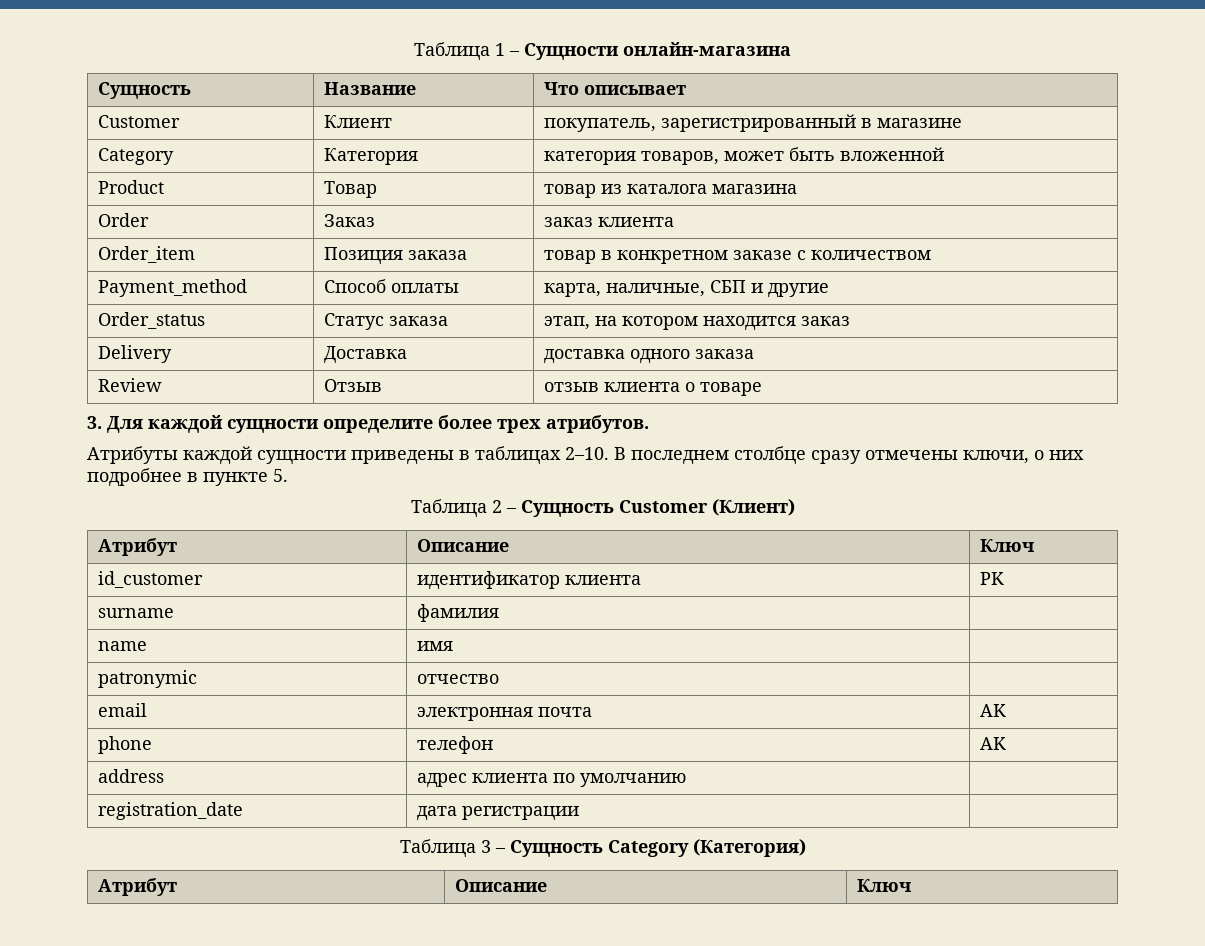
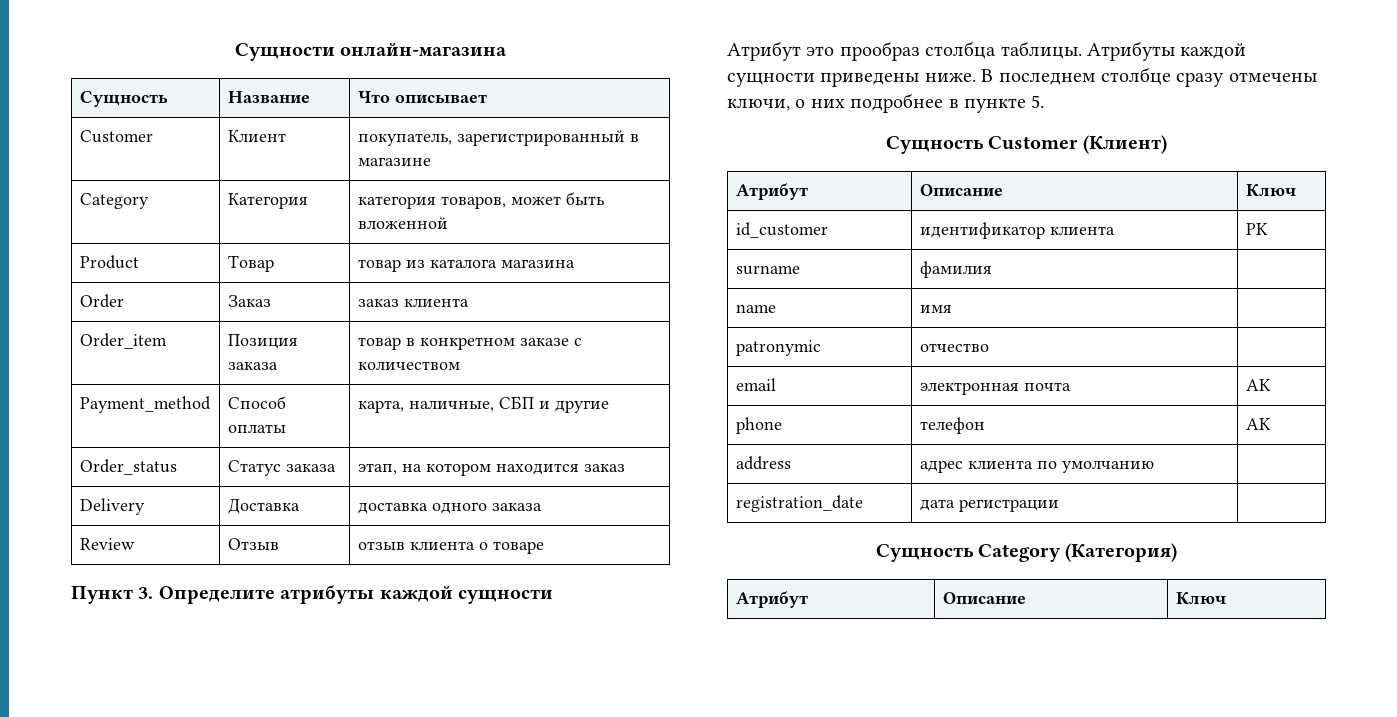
- Таблица 1 – Сущности онлайн-магазина
+ Сущности онлайн-магазина
- 3. Для каждой сущности определите более трех атрибутов.
- Атрибуты каждой сущности приведены в таблицах 2–10.
+ Пункт 3. Определите атрибуты каждой сущности
+ Атрибут это прообраз столбца таблицы. Атрибуты каждой сущности приведены ниже.
- Таблица 2 – Сущность Customer (Клиент)
+ Сущность Customer (Клиент)
- Таблица 3 – Сущность Category (Категория)
+ Сущность Category (Категория)

